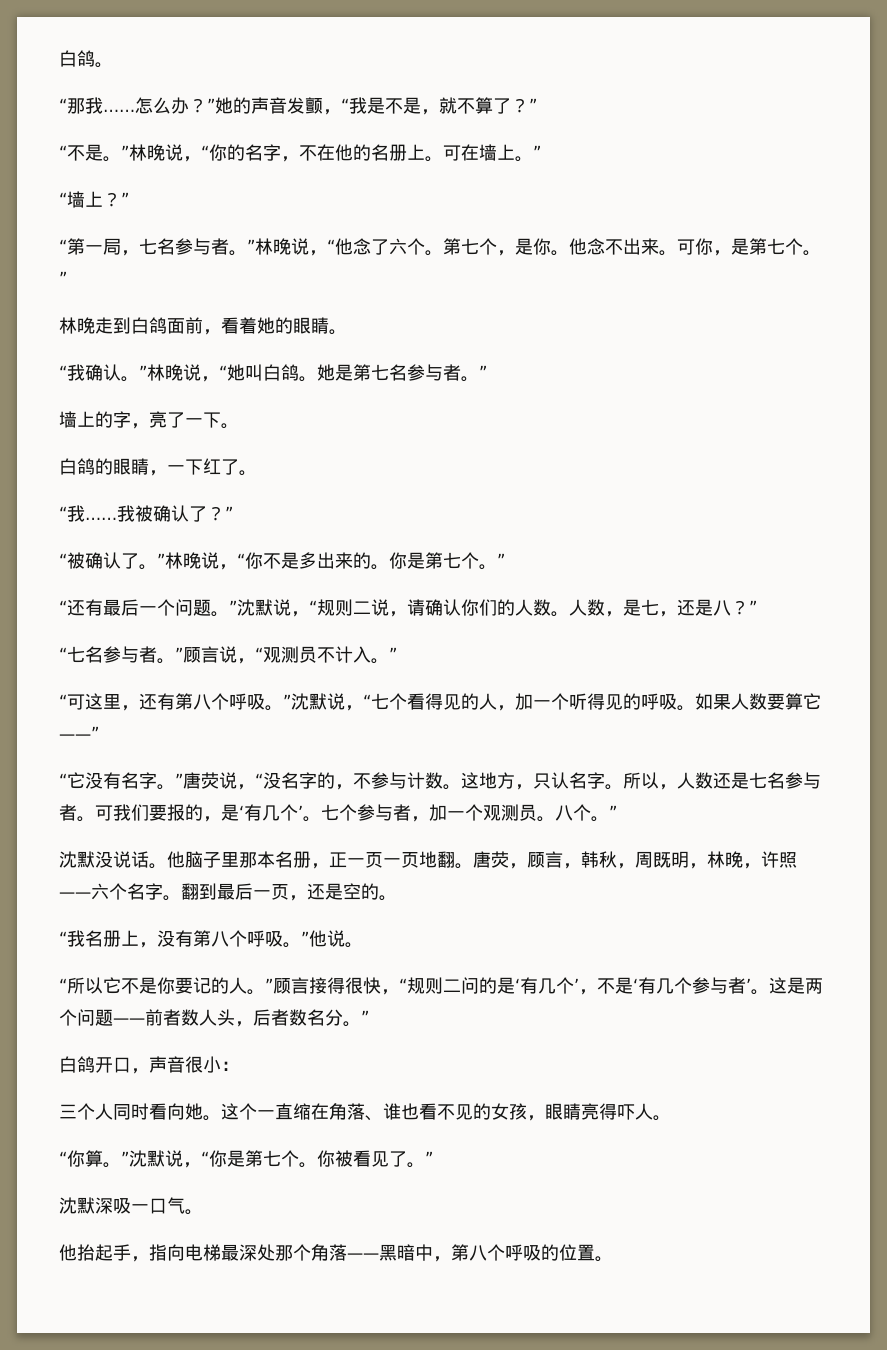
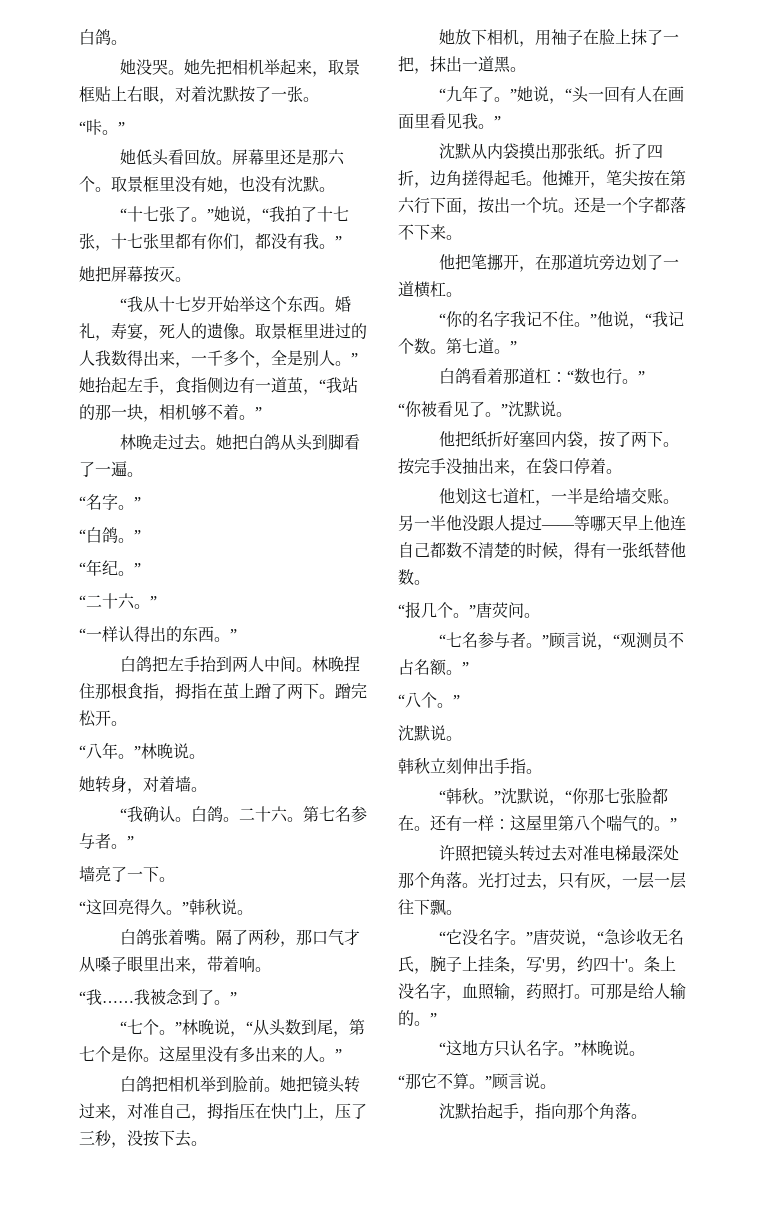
- “那我……怎么办？”她的声音发颤，“我是不是，就不算了？”
- “不是。”林晚说，“你的名字，不在他的名册上。可在墙上。”
- “墙上？”
- “第一局，七名参与者。”林晚说，“他念了六个。第七个，是你。他念不出来。可你，是第七个。”
- 林晚走到白鸽面前，看着她的眼睛。
- “我确认。”林晚说，“她叫白鸽。她是第七名参与者。”
+ 她没哭。她先把相机举起来，取景框贴上右眼，对着沈默按了一张。
+ “咔。”
+ 她低头看回放。屏幕里还是那六个。取景框里没有她，也没有沈默。
+ “十七张了。”她说，“我拍了十七张，十七张里都有你们，都没有我。”
+ 她把屏幕按灭。
+ “我从十七岁开始举这个东西。婚礼，寿宴，死人的遗像。取景框里进过的人我数得出来，一千多个，全是别人。”她抬起左手，食指侧边有一道茧，“我站的那一块，相机够不着。”
+ 林晚走过去。她把白鸽从头到脚看了一遍。
+ “名字。”
+ “白鸽。”
+ “年纪。”
+ “二十六。”
+ “一样认得出的东西。”
+ 白鸽把左手抬到两人中间。林晚捏住那根食指，拇指在茧上蹭了两下。蹭完松开。
+ “八年。”林晚说。
+ 她转身，对着墙。
+ “我确认。白鸽。二十六。第七名参与者。”
- 墙上的字，亮了一下。
+ 墙亮了一下。
- 白鸽的眼睛，一下红了。
+ “这回亮得久。”韩秋说。
+ 白鸽张着嘴。隔了两秒，那口气才从嗓子眼里出来，带着响。
- 我被确认了？”
- “被确认了。”林晚说，“你不是多出来的。你是第七个。”
- “还有最后一个问题。”沈默说，“规则二说，请确认你们的人数。人数，是七，还是八？”
+ 我被念到了。”
+ “七个。”林晚说，“从头数到尾，第七个是你。这屋里没有多出来的人。”
+ 白鸽把相机举到脸前。她把镜头转过来，对准自己，拇指压在快门上，压了三秒，没按下去。
+ 她放下相机，用袖子在脸上抹了一把，抹出一道黑。
+ “九年了。”她说，“头一回有人在画面里看见我。”
+ 沈默从内袋摸出那张纸。折了四折，边角搓得起毛。他摊开，笔尖按在第六行下面，按出一个坑。还是一个字都落不下来。
+ 他把笔挪开，在那道坑旁边划了一道横杠。
+ “你的名字我记不住。”他说，“我记个数。第七道。”
+ 白鸽看着那道杠：“数也行。”
+ “你被看见了。”沈默说。
+ 他把纸折好塞回内袋，按了两下。按完手没抽出来，在袋口停着。
+ 他划这七道杠，一半是给墙交账。另一半他没跟人提过——等哪天早上他连自己都数不清楚的时候，得有一张纸替他数。
+ “报几个。”唐荧问。
- “七名参与者。”顾言说，“观测员不计入。”
- “可这里，还有第八个呼吸。”沈默说，“七个看得见的人，加一个听得见的呼吸。如果人数要算它——”
+ “七名参与者。”顾言说，“观测员不占名额。”
+ “八个。”
+ 沈默说。
+ 韩秋立刻伸出手指。
+ “韩秋。”沈默说，“你那七张脸都在。还有一样：这屋里第八个喘气的。”
+ 许照把镜头转过去对准电梯最深处那个角落。光打过去，只有灰，一层一层往下飘。
- “它没有名字。”唐荧说，“没名字的，不参与计数。这地方，只认名字。所以，人数还是七名参与者。可我们要报的，是‘有几个’。七个参与者，加一个观测员。八个。”
- 沈默没说话。他脑子里那本名册，正一页一页地翻。唐荧，顾言，韩秋，周既明，林晚，许照——六个名字。翻到最后一页，还是空的。
- “我名册上，没有第八个呼吸。”他说。
- “所以它不是你要记的人。”顾言接得很快，“规则二问的是‘有几个’，不是‘有几个参与者’。这是两个问题——前者数人头，后者数名分。”
- 白鸽开口，声音很小：
- 三个人同时看向她。这个一直缩在角落、谁也看不见的女孩，眼睛亮得吓人。
- “你算。”沈默说，“你是第七个。你被看见了。”
- 沈默深吸一口气。
- 他抬起手，指向电梯最深处那个角落——黑暗中，第八个呼吸的位置。
+ “它没名字。”唐荧说，“急诊收无名氏，腕子上挂条，写'男，约四十'。条上没名字，血照输，药照打。可那是给人输的。”
+ “这地方只认名字。”林晚说。
+ “那它不算。”顾言说。
+ 沈默抬起手，指向那个角落。

